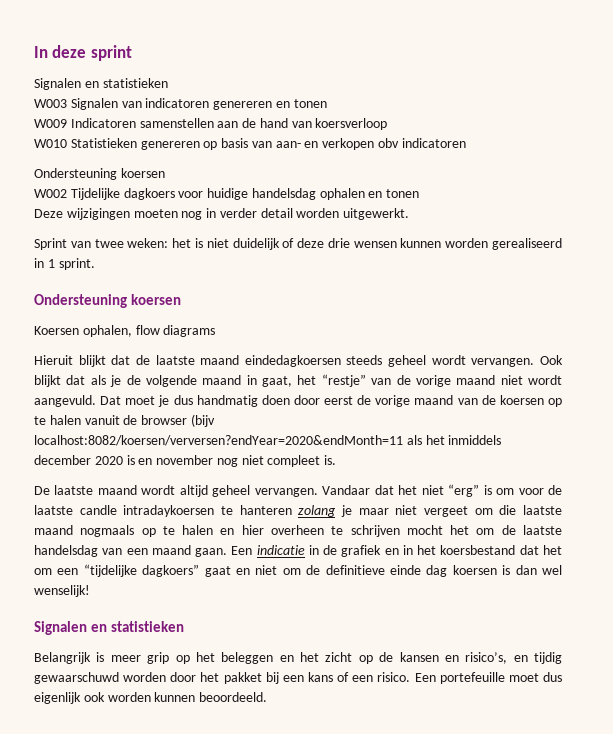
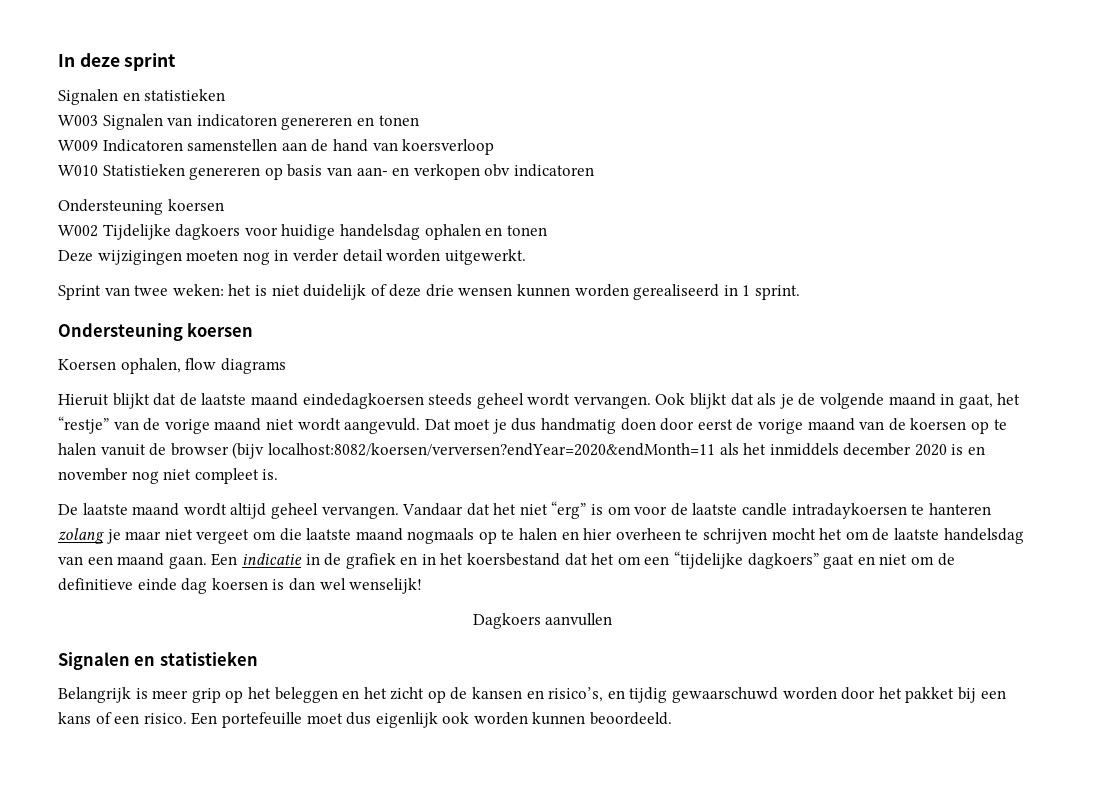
+ Dagkoers aanvullen

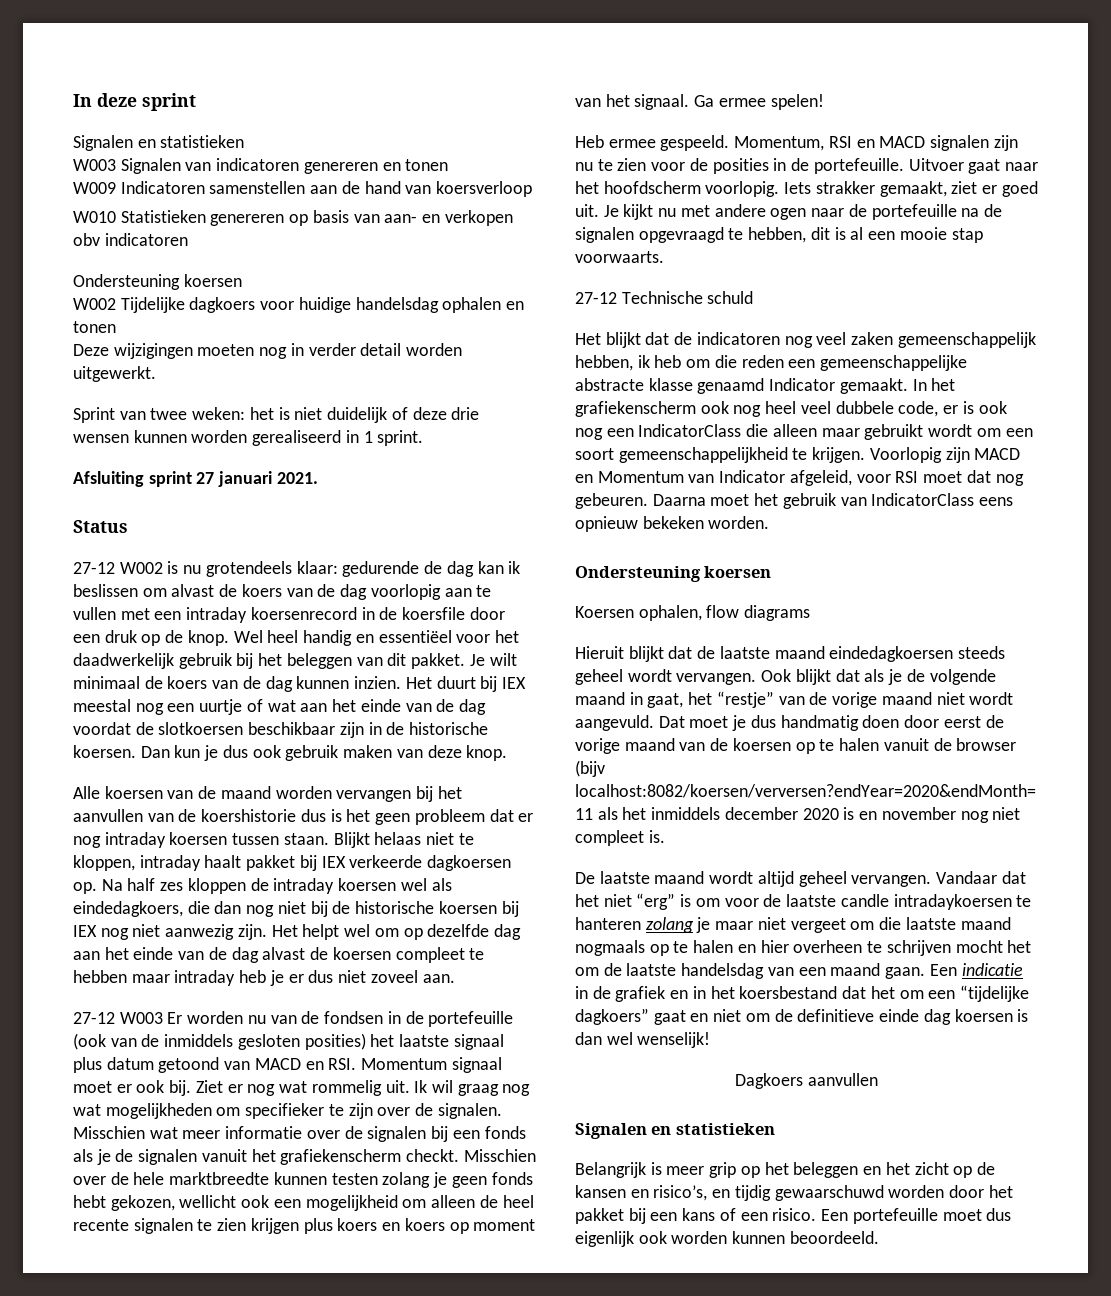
+ Afsluiting sprint 27 januari 2021.
+ Status
+ 27-12 W002 is nu grotendeels klaar: gedurende de dag kan ik beslissen om alvast de koers van de dag voorlopig aan te vullen met een intraday koersenrecord in de koersfile door een druk op de knop. Wel heel handig en essentiëel voor het daadwerkelijk gebruik bij het beleggen van dit pakket. Je wilt minimaal de koers van de dag kunnen inzien. Het duurt bij IEX meestal nog een uurtje of wat aan het einde van de dag voordat de slotkoersen beschikbaar zijn in de historische koersen. Dan kun je dus ook gebruik maken van deze knop.
+ Alle koersen van de maand worden vervangen bij het aanvullen van de koershistorie dus is het geen probleem dat er nog intraday koersen tussen staan. Blijkt helaas niet te kloppen, intraday haalt pakket bij IEX verkeerde dagkoersen op. Na half zes kloppen de intraday koersen wel als eindedagkoers, die dan nog niet bij de historische koersen bij IEX nog niet aanwezig zijn. Het helpt wel om op dezelfde dag aan het einde van de dag alvast de koersen compleet te hebben maar intraday heb je er dus niet zoveel aan.
+ 27-12 W003 Er worden nu van de fondsen in de portefeuille (ook van de inmiddels gesloten posities) het laatste signaal plus datum getoond van MACD en RSI. Momentum signaal moet er ook bij. Ziet er nog wat rommelig uit. Ik wil graag nog wat mogelijkheden om specifieker te zijn over de signalen. Misschien wat meer informatie over de signalen bij een fonds als je de signalen vanuit het grafiekenscherm checkt. Misschien over de hele marktbreedte kunnen testen zolang je geen fonds hebt gekozen, wellicht ook een mogelijkheid om alleen de heel recente signalen te zien krijgen plus koers en koers op moment van het signaal. Ga ermee spelen!
+ Heb ermee gespeeld. Momentum, RSI en MACD signalen zijn nu te zien voor de posities in de portefeuille. Uitvoer gaat naar het hoofdscherm voorlopig. Iets strakker gemaakt, ziet er goed uit. Je kijkt nu met andere ogen naar de portefeuille na de signalen opgevraagd te hebben, dit is al een mooie stap voorwaarts.
+ 27-12 Technische schuld
+ Het blijkt dat de indicatoren nog veel zaken gemeenschappelijk hebben, ik heb om die reden een gemeenschappelijke abstracte klasse genaamd Indicator gemaakt. In het grafiekenscherm ook nog heel veel dubbele code, er is ook nog een IndicatorClass die alleen maar gebruikt wordt om een soort gemeenschappelijkheid te krijgen. Voorlopig zijn MACD en Momentum van Indicator afgeleid, voor RSI moet dat nog gebeuren. Daarna moet het gebruik van IndicatorClass eens opnieuw bekeken worden.

